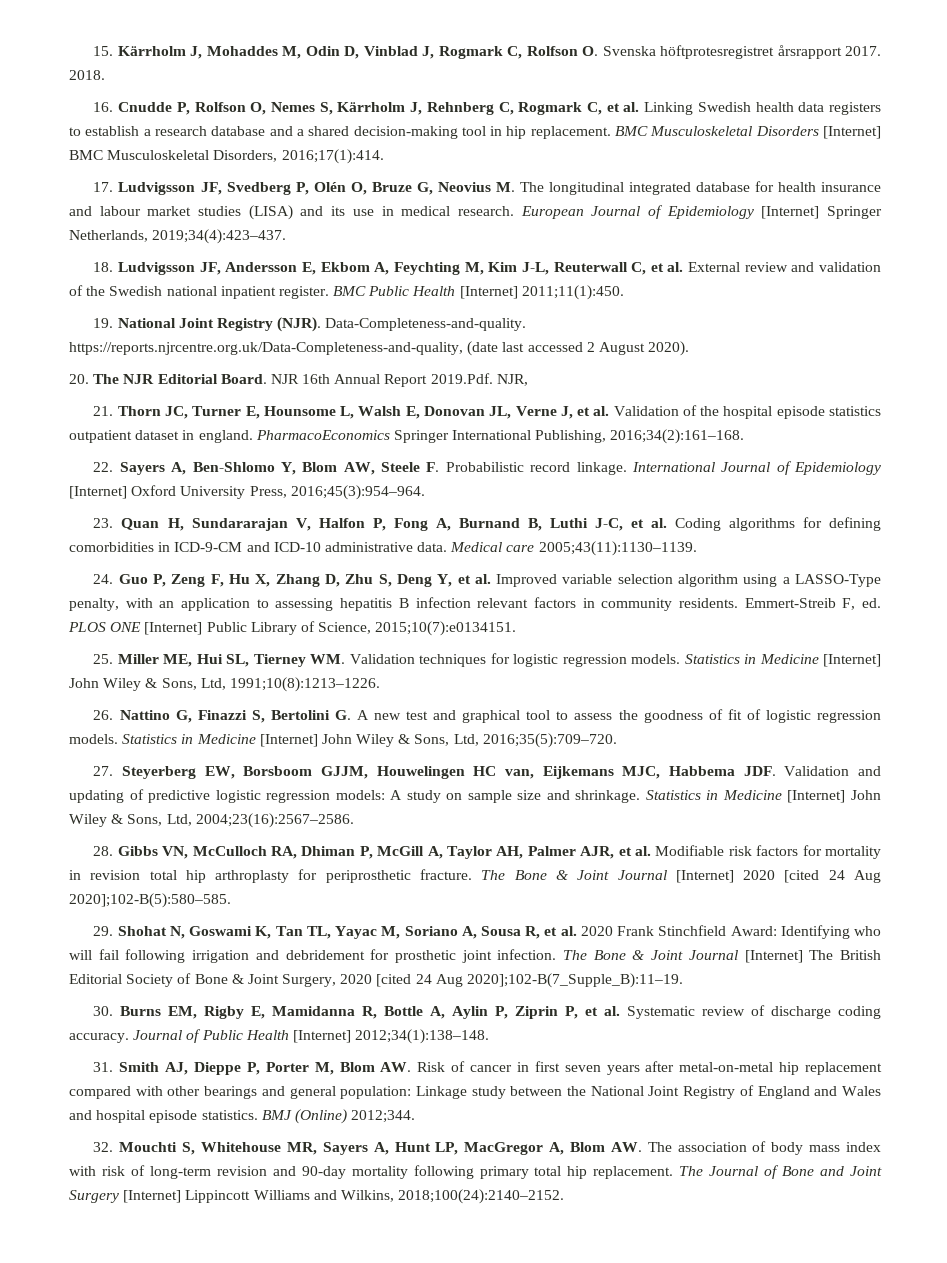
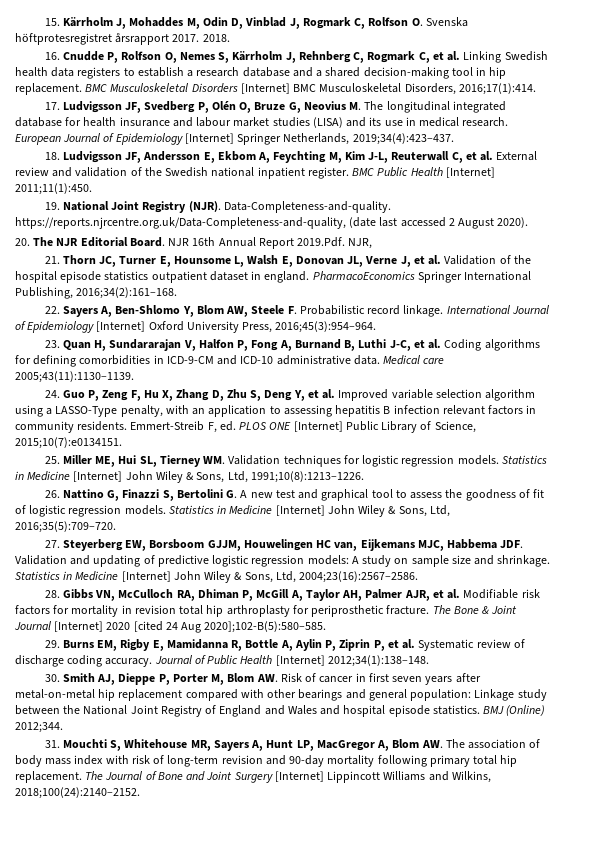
- 29. Shohat N, Goswami K, Tan TL, Yayac M, Soriano A, Sousa R, et al. 2020 Frank Stinchfield Award: Identifying who will fail following irrigation and debridement for prosthetic joint infection. The Bone & Joint Journal [Internet] The British Editorial Society of Bone & Joint Surgery, 2020 [cited 24 Aug 2020];102-B(7_Supple_B):11–19.
- 30. Burns EM, Rigby E, Mamidanna R, Bottle A, Aylin P, Ziprin P, et al. Systematic review of discharge coding accuracy.
+ 29. Burns EM, Rigby E, Mamidanna R, Bottle A, Aylin P, Ziprin P, et al. Systematic review of discharge coding accuracy.
- 31. Smith AJ, Dieppe P, Porter M, Blom AW. Risk of cancer in first seven years after metal-on-metal hip replacement compared with other bearings and general population: Linkage study between the National Joint Registry of England and Wales and hospital episode statistics.
+ 30. Smith AJ, Dieppe P, Porter M, Blom AW. Risk of cancer in first seven years after metal-on-metal hip replacement compared with other bearings and general population: Linkage study between the National Joint Registry of England and Wales and hospital episode statistics.
- 32. Mouchti S, Whitehouse MR, Sayers A, Hunt LP, MacGregor A, Blom AW. The association of body mass index with risk of long-term revision and 90-day mortality following primary total hip replacement.
+ 31. Mouchti S, Whitehouse MR, Sayers A, Hunt LP, MacGregor A, Blom AW. The association of body mass index with risk of long-term revision and 90-day mortality following primary total hip replacement.

